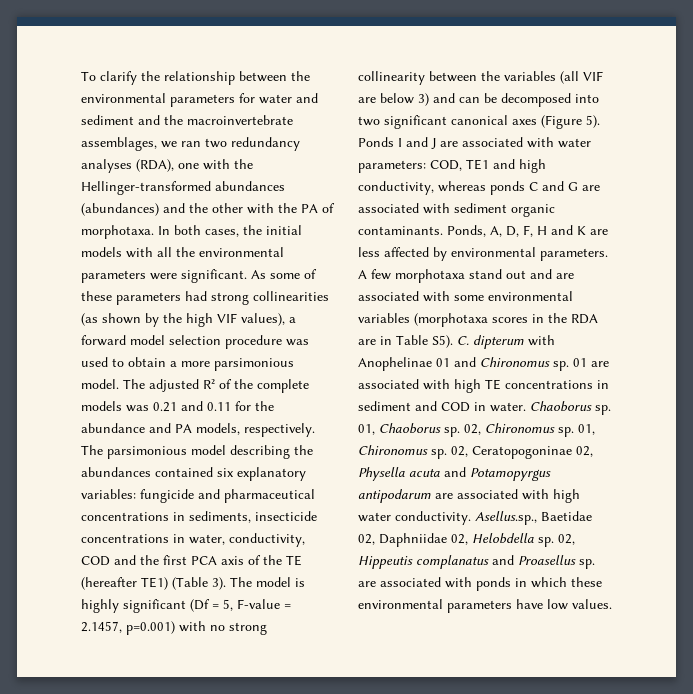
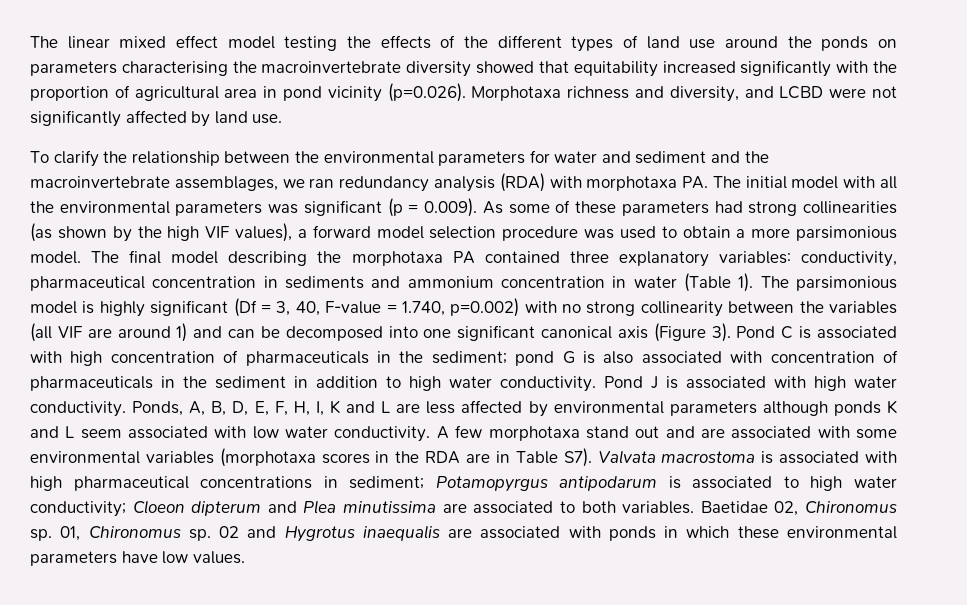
+ The linear mixed effect model testing the effects of the different types of land use around the ponds on parameters characterising the macroinvertebrate diversity showed that equitability increased significantly with the proportion of agricultural area in pond vicinity (p=0.026). Morphotaxa richness and diversity, and LCBD were not significantly affected by land use.
- To clarify the relationship between the environmental parameters for water and sediment and the macroinvertebrate assemblages, we ran two redundancy analyses (RDA), one with the Hellinger-transformed abundances (abundances) and the other with the PA of morphotaxa. In both cases, the initial models with all the environmental parameters were significant. As some of these parameters had strong collinearities (as shown by the high VIF values), a forward model selection procedure was used to obtain a more parsimonious model.
+ To clarify the relationship between the environmental parameters for water and sediment and the macroinvertebrate assemblages, we ran redundancy analysis (RDA) with morphotaxa PA. The initial model with all the environmental parameters was significant (p = 0.009). As some of these parameters had strong collinearities (as shown by the high VIF values), a forward model selection procedure was used to obtain a more parsimonious model.
- The adjusted R² of the complete models was 0.21 and 0.11 for the abundance and PA models, respectively. The parsimonious model describing the abundances contained six explanatory variables: fungicide and pharmaceutical concentrations in sediments, insecticide concentrations in water, conductivity, COD and the first PCA axis of the TE (hereafter TE1) (Table 3). The model is highly significant (Df = 5, F-value = 2.1457, p=0.001) with no strong collinearity between the variables (all VIF are below 3) and can be decomposed into two significant canonical axes (Figure 5). Ponds I and J are associated with water parameters: COD, TE1 and high conductivity, whereas ponds C and G are associated with sediment organic contaminants. Ponds, A, D, F, H and K are less affected by environmental parameters.
+ The final model describing the morphotaxa PA contained three explanatory variables: conductivity, pharmaceutical concentration in sediments and ammonium concentration in water (Table 1). The parsimonious model is highly significant (Df = 3, 40, F-value = 1.740, p=0.002) with no strong collinearity between the variables (all VIF are around 1) and can be decomposed into one significant canonical axis (Figure 3). Pond C is associated with high concentration of pharmaceuticals in the sediment; pond G is also associated with concentration of pharmaceuticals in the sediment in addition to high water conductivity. Pond J is associated with high water conductivity. Ponds, A, B, D, E, F, H, I, K and L are less affected by environmental parameters although ponds K and L seem associated with low water conductivity.
- A few morphotaxa stand out and are associated with some environmental variables (morphotaxa scores in the RDA are in Table S5). C. dipterum with Anophelinae 01 and Chironomus sp. 01 are associated with high TE concentrations in sediment and COD in water. Chaoborus sp. 01, Chaoborus sp. 02, Chironomus sp.
+ A few morphotaxa stand out and are associated with some environmental variables (morphotaxa scores in the RDA are in Table S7). Valvata macrostoma is associated with high pharmaceutical concentrations in sediment; Potamopyrgus antipodarum is associated to high water conductivity; Cloeon dipterum and Plea minutissima are associated to both variables. Baetidae 02, Chironomus sp.
- 02, Ceratopogoninae 02, Physella acuta and Potamopyrgus antipodarum are associated with high water conductivity. Asellus.sp., Baetidae 02, Daphniidae 02, Helobdella sp. 02, Hippeutis complanatus and Proasellus sp. are associated with ponds in which these environmental parameters have low values.
+ 02 and Hygrotus inaequalis are associated with ponds in which these environmental parameters have low values.

